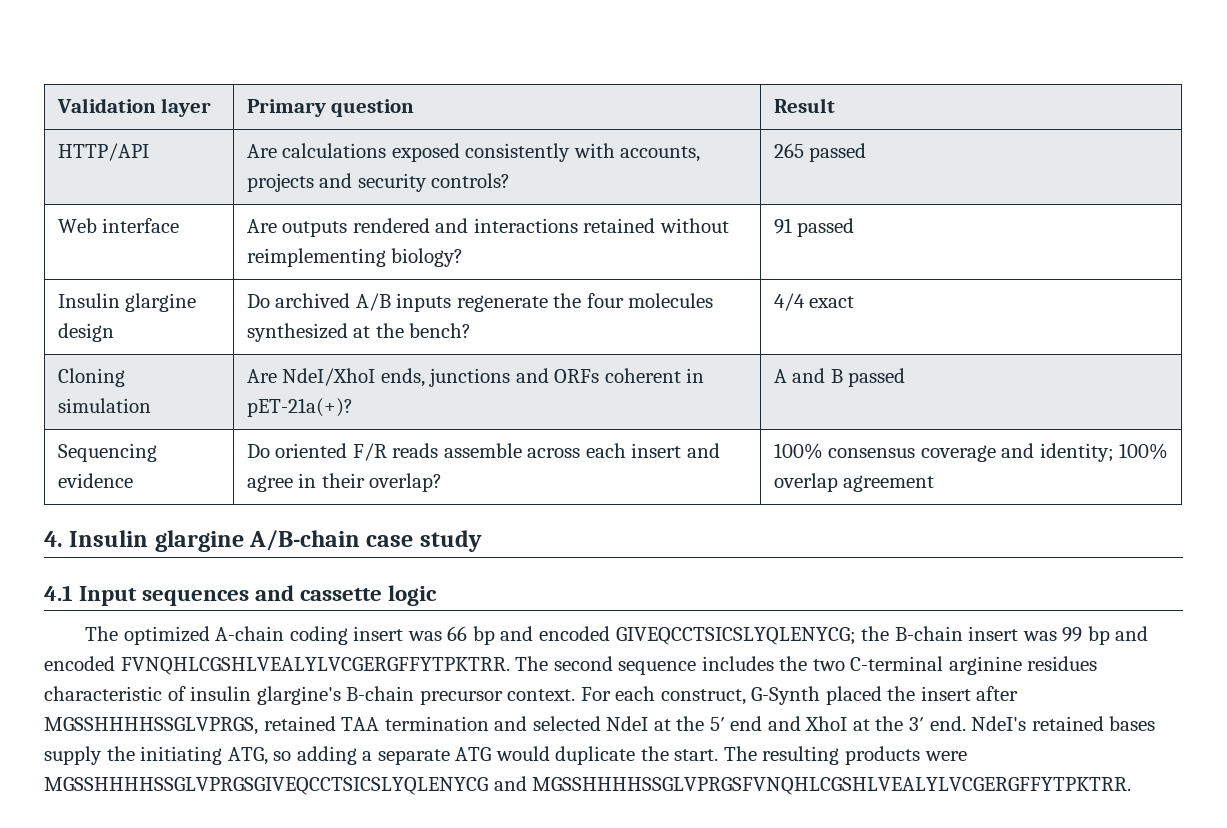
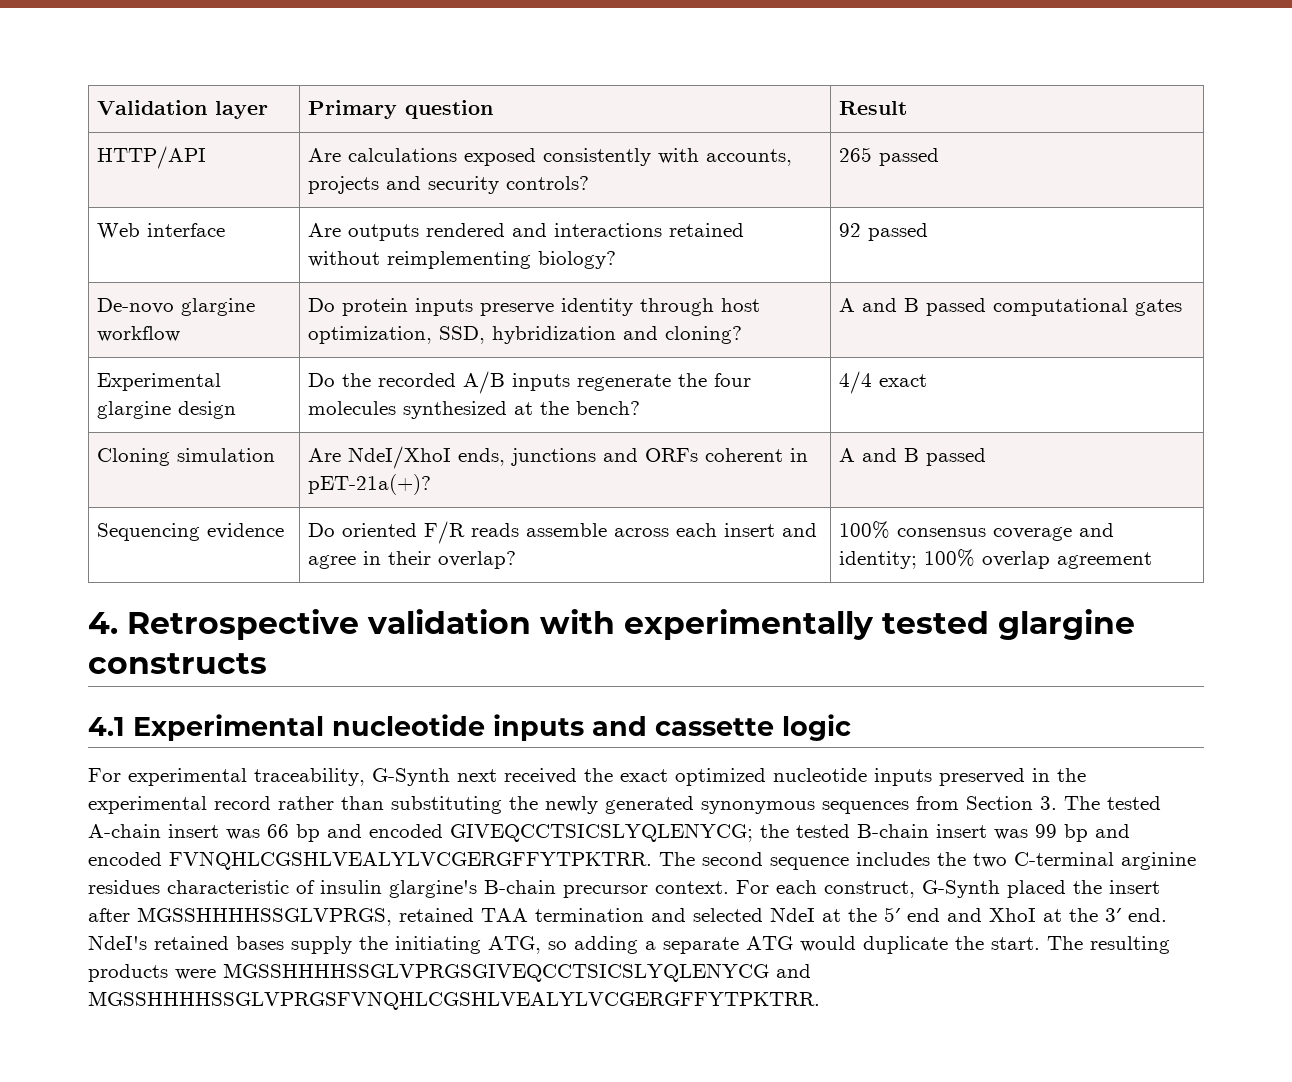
- Web interface | Are outputs rendered and interactions retained without reimplementing biology? | 91 passed
- Insulin glargine design | Do archived A/B inputs regenerate the four molecules synthesized at the bench? | 4/4 exact
+ Web interface | Are outputs rendered and interactions retained without reimplementing biology? | 92 passed
+ De-novo glargine workflow | Do protein inputs preserve identity through host optimization, SSD, hybridization and cloning? | A and B passed computational gates
+ Experimental glargine design | Do the recorded A/B inputs regenerate the four molecules synthesized at the bench? | 4/4 exact
- 4. Insulin glargine A/B-chain case study
- 4.1 Input sequences and cassette logic
- The optimized A-chain coding insert was 66 bp and encoded GIVEQCCTSICSLYQLENYCG; the B-chain insert was 99 bp and encoded FVNQHLCGSHLVEALYLVCGERGFFYTPKTRR.
+ 4. Retrospective validation with experimentally tested glargine constructs
+ 4.1 Experimental nucleotide inputs and cassette logic
+ For experimental traceability, G-Synth next received the exact optimized nucleotide inputs preserved in the experimental record rather than substituting the newly generated synonymous sequences from Section 3. The tested A-chain insert was 66 bp and encoded GIVEQCCTSICSLYQLENYCG; the tested B-chain insert was 99 bp and encoded FVNQHLCGSHLVEALYLVCGERGFFYTPKTRR.

